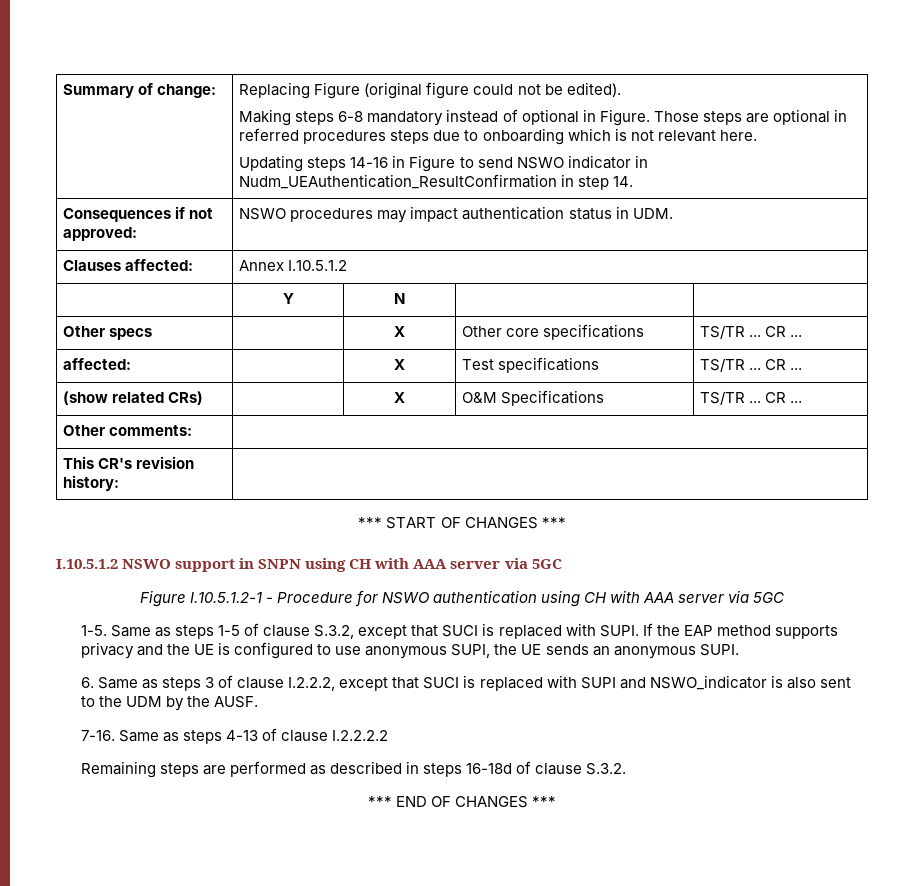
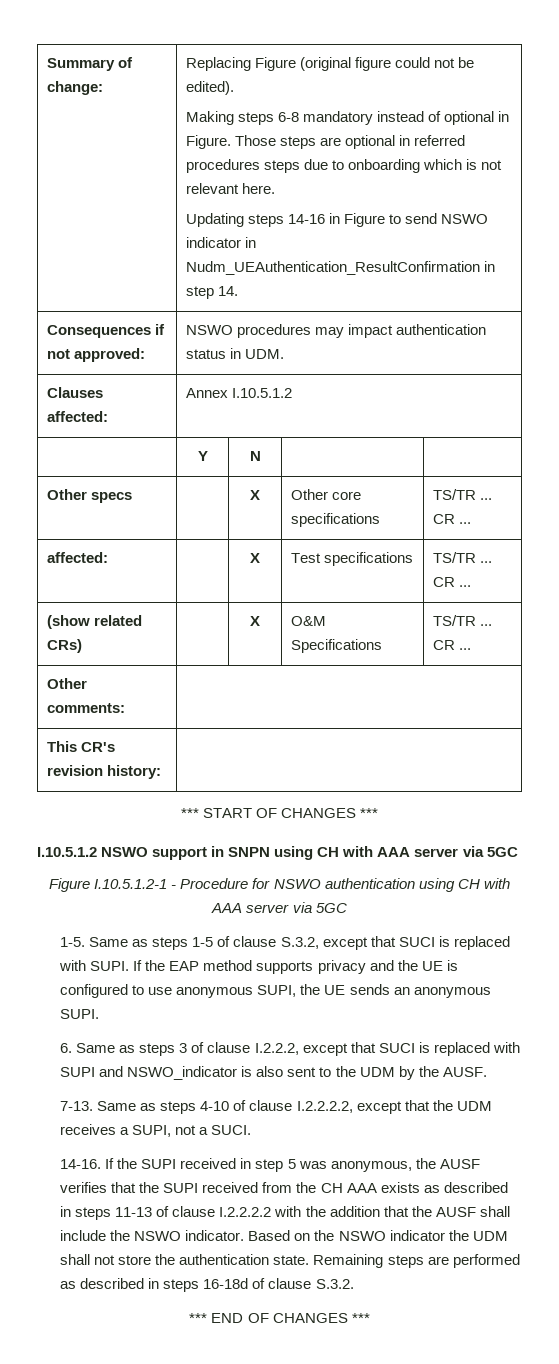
- 7-16. Same as steps 4-13 of clause I.2.2.2.2
- Remaining steps are performed as described in steps 16-18d of clause S.3.2.
+ 7-13. Same as steps 4-10 of clause I.2.2.2.2, except that the UDM receives a SUPI, not a SUCI.
+ 14-16. If the SUPI received in step 5 was anonymous, the AUSF verifies that the SUPI received from the CH AAA exists as described in steps 11-13 of clause I.2.2.2.2 with the addition that the AUSF shall include the NSWO indicator. Based on the NSWO indicator the UDM shall not store the authentication state. Remaining steps are performed as described in steps 16-18d of clause S.3.2.

